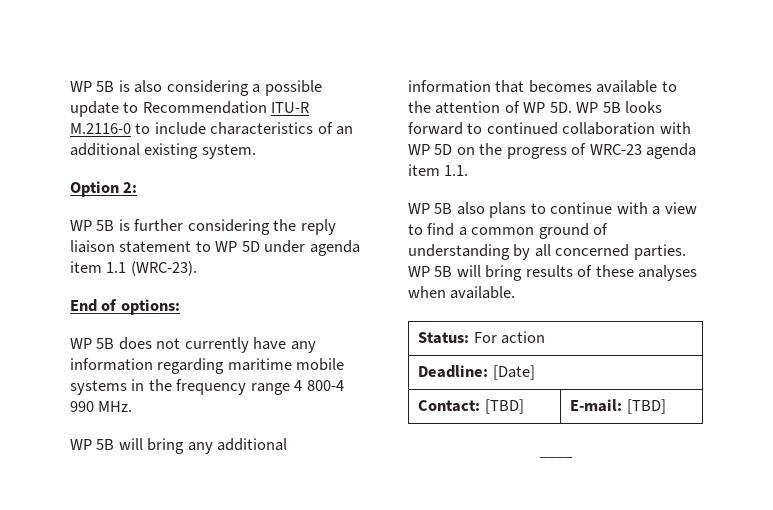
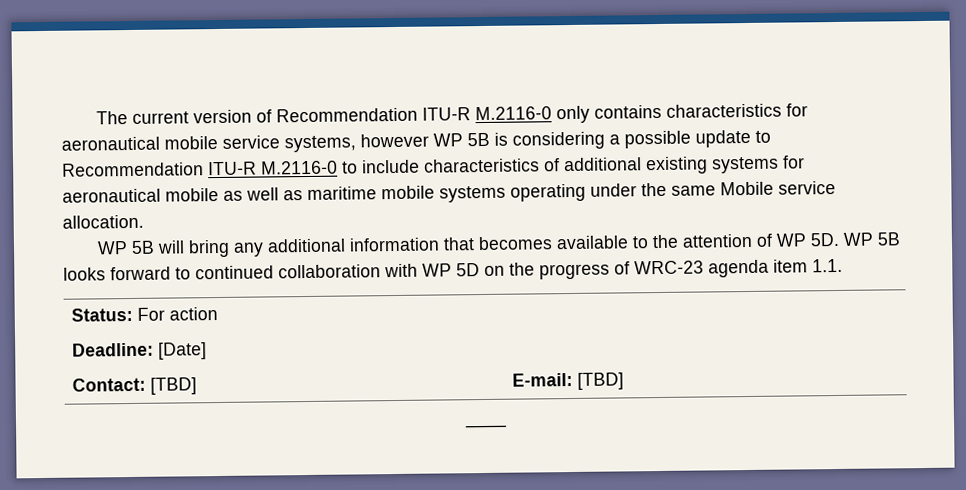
- WP 5B is also considering a possible update to Recommendation ITU-R M.2116-0 to include characteristics of an additional existing system.
- Option 2:
- WP 5B is further considering the reply liaison statement to WP 5D under agenda item 1.1 (WRC-23).
- End of options:
- WP 5B does not currently have any information regarding maritime mobile systems in the frequency range 4 800-4 990 MHz.
+ The current version of Recommendation ITU-R M.2116-0 only contains characteristics for aeronautical mobile service systems, however WP 5B is considering a possible update to Recommendation ITU-R M.2116-0 to include characteristics of additional existing systems for aeronautical mobile as well as maritime mobile systems operating under the same Mobile service allocation.
- WP 5B also plans to continue with a view to find a common ground of understanding by all concerned parties. WP 5B will bring results of these analyses when available.

